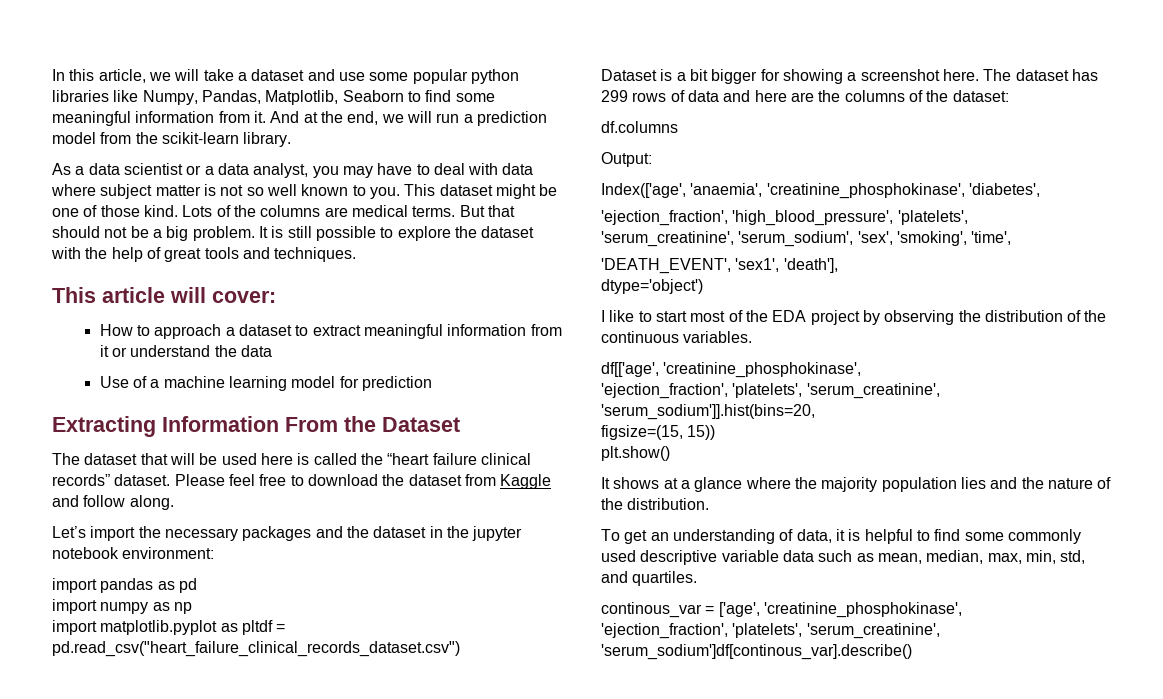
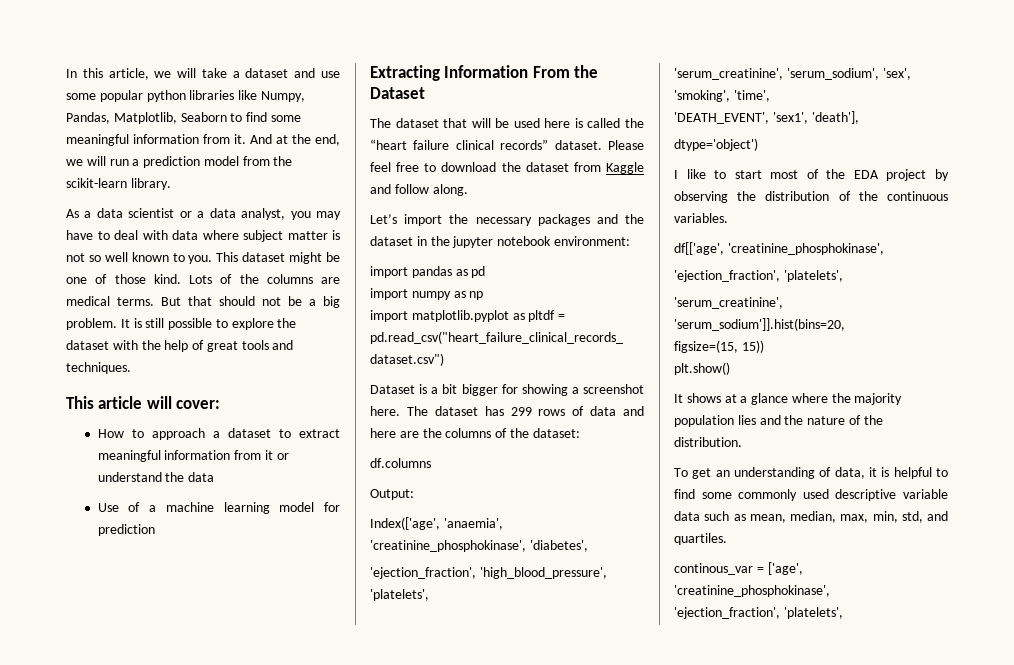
  df[['age', 'creatinine_phosphokinase',
- 'ejection_fraction', 'platelets', 'serum_creatinine', 'serum_sodium']].hist(bins=20,
+ 'ejection_fraction', 'platelets',
+ 'serum_creatinine', 'serum_sodium']].hist(bins=20,
  continous_var = ['age', 'creatinine_phosphokinase',
- 'ejection_fraction', 'platelets', 'serum_creatinine', 'serum_sodium']df[continous_var].describe()
+ 'ejection_fraction', 'platelets',

